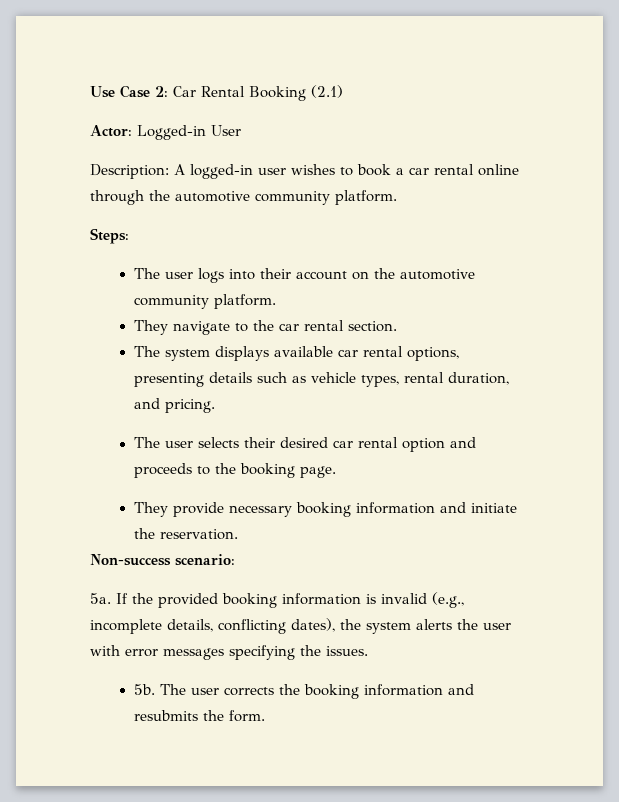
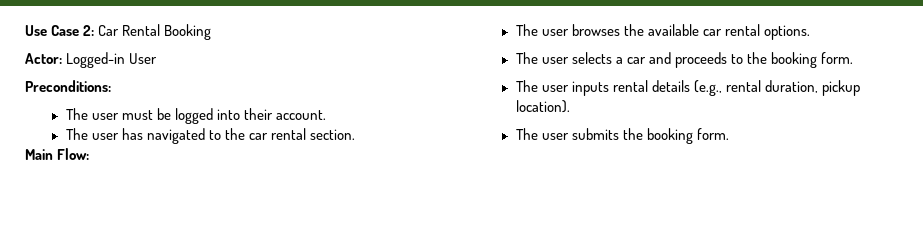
- Use Case 2: Car Rental Booking (2.1)
+ Use Case 2: Car Rental Booking
- Description: A logged-in user wishes to book a car rental online through the automotive community platform.
- Steps:
- The user logs into their account on the automotive community platform.
- They navigate to the car rental section.
+ Preconditions:
+ The user must be logged into their account.
+ The user has navigated to the car rental section.
- The system displays available car rental options, presenting details such as vehicle types, rental duration, and pricing.
- The user selects their desired car rental option and proceeds to the booking page.
- They provide necessary booking information and initiate the reservation.
- Non-success scenario:
- 5a. If the provided booking information is invalid (e.g., incomplete details, conflicting dates), the system alerts the user with error messages specifying the issues.
- 5b. The user corrects the booking information and resubmits the form.
+ Main Flow:
+ The user browses the available car rental options.
+ The user selects a car and proceeds to the booking form.
+ The user inputs rental details (e.g., rental duration, pickup location).
+ The user submits the booking form.

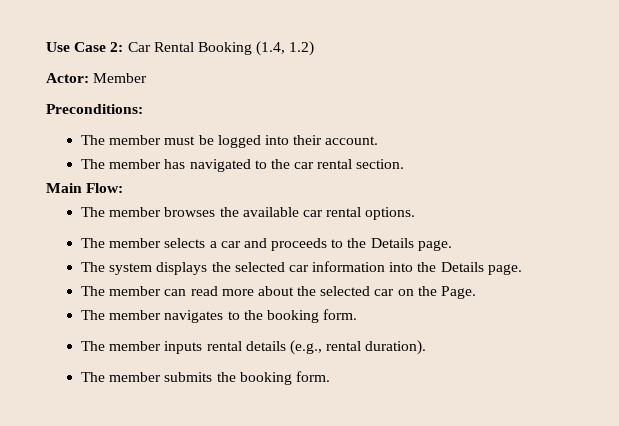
- Use Case 2: Car Rental Booking
+ Use Case 2: Car Rental Booking (1.4, 1.2)
- Actor: Logged-in User
+ Actor: Member
- The user must be logged into their account.
+ The member must be logged into their account.
- The user has navigated to the car rental section.
+ The member has navigated to the car rental section.
- The user browses the available car rental options.
+ The member browses the available car rental options.
- The user selects a car and proceeds to the booking form.
+ The member selects a car and proceeds to the Details page.
+ The system displays the selected car information into the Details page.
+ The member can read more about the selected car on the Page.
+ The member navigates to the booking form.
- The user inputs rental details (e.g., rental duration, pickup location).
- The user submits the booking form.
+ The member inputs rental details (e.g., rental duration).
+ The member submits the booking form.

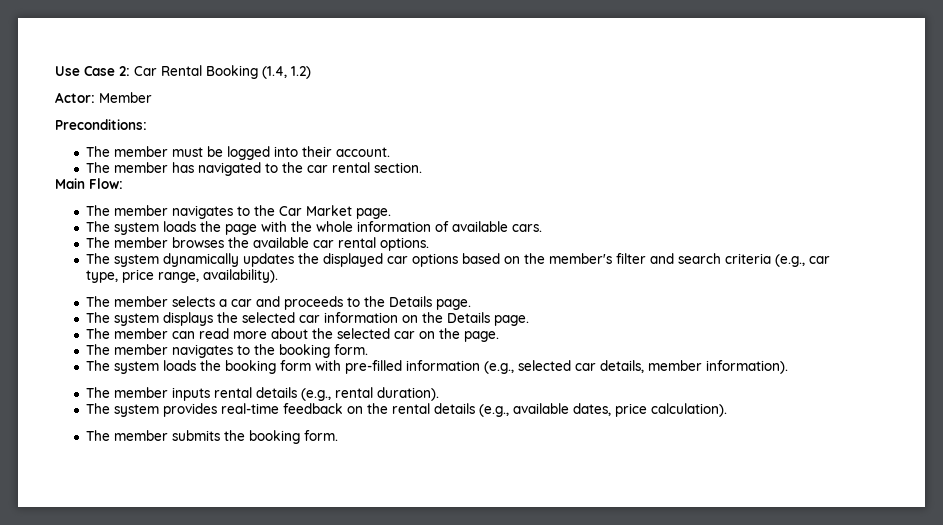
+ The member navigates to the Car Market page.
+ The system loads the page with the whole information of available cars.
+ The system dynamically updates the displayed car options based on the member's filter and search criteria (e.g., car type, price range, availability).
- The system displays the selected car information into the Details page.
+ The system displays the selected car information on the Details page.
- The member can read more about the selected car on the Page.
+ The member can read more about the selected car on the page.
+ The system loads the booking form with pre-filled information (e.g., selected car details, member information).
+ The system provides real-time feedback on the rental details (e.g., available dates, price calculation).

